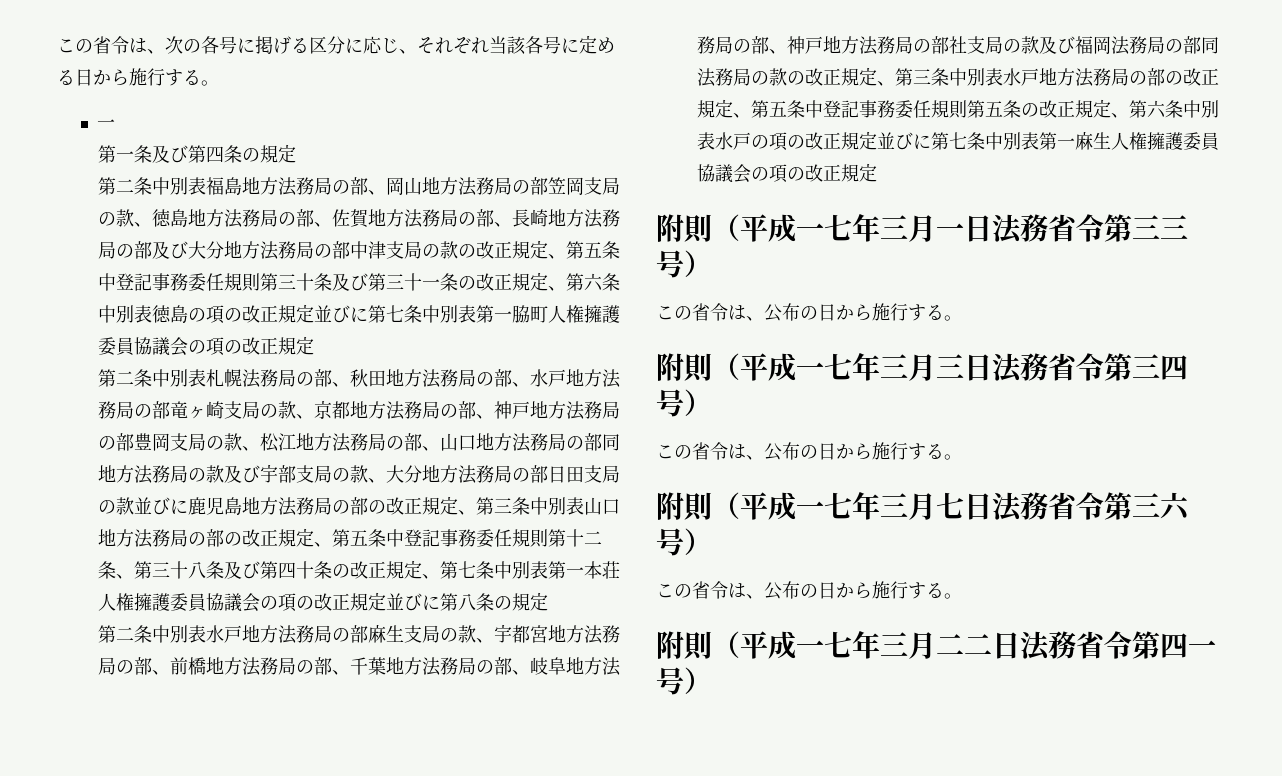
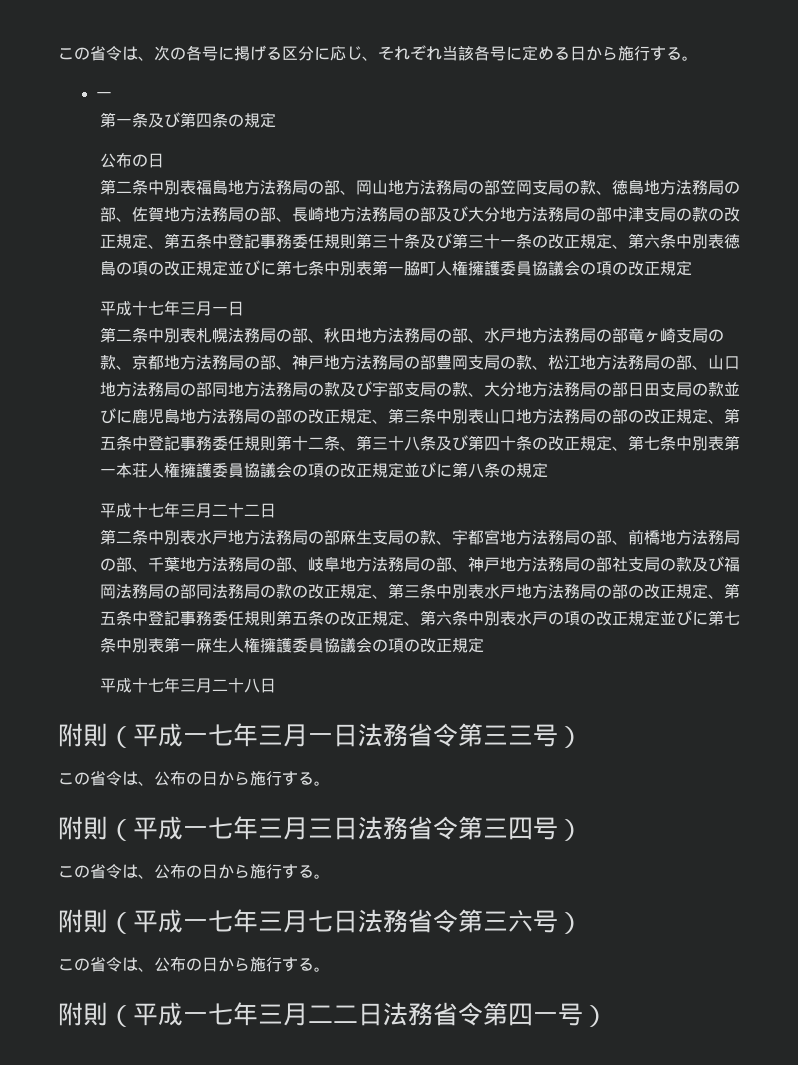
  第一条及び第四条の規定
+ 公布の日
+ 平成十七年三月一日
+ 平成十七年三月二十二日
+ 平成十七年三月二十八日

